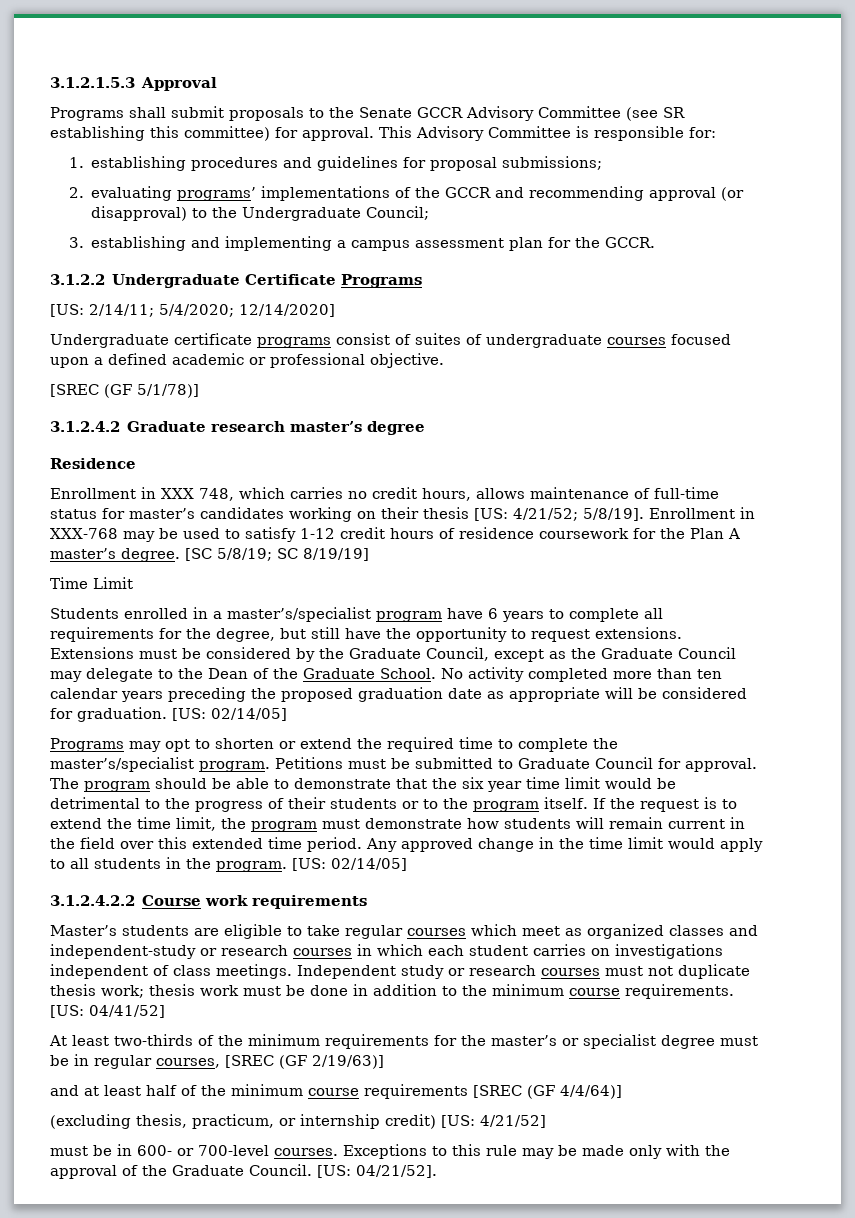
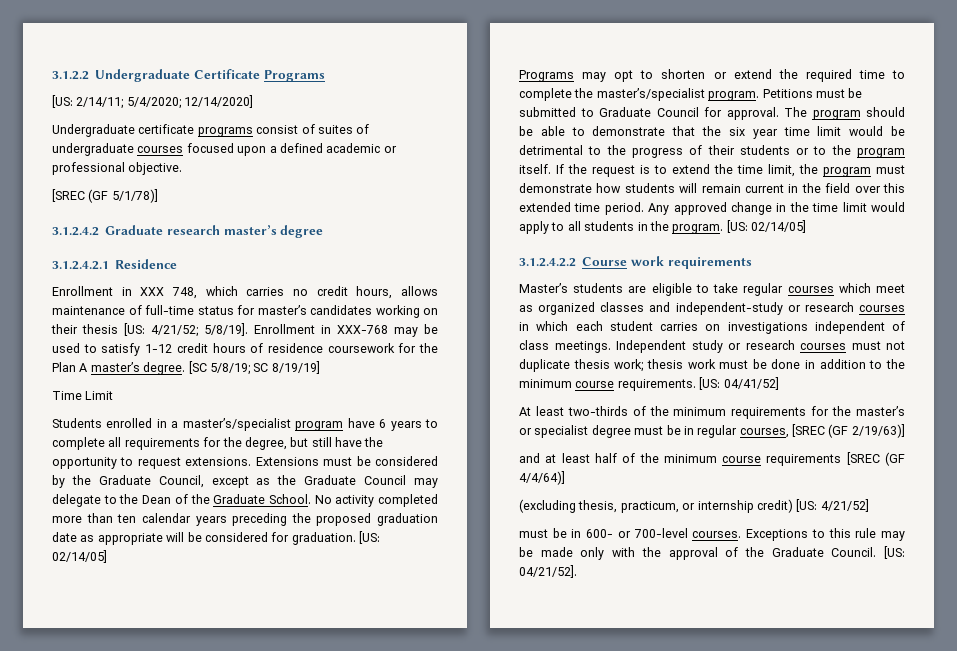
- 3.1.2.1.5.3 Approval
- Programs shall submit proposals to the Senate GCCR Advisory Committee (see SR establishing this committee) for approval. This Advisory Committee is responsible for:
- 1. establishing procedures and guidelines for proposal submissions;
- 2. evaluating programs’ implementations of the GCCR and recommending approval (or disapproval) to the Undergraduate Council;
- 3. establishing and implementing a campus assessment plan for the GCCR.
- Residence
+ 3.1.2.4.2.1 Residence

